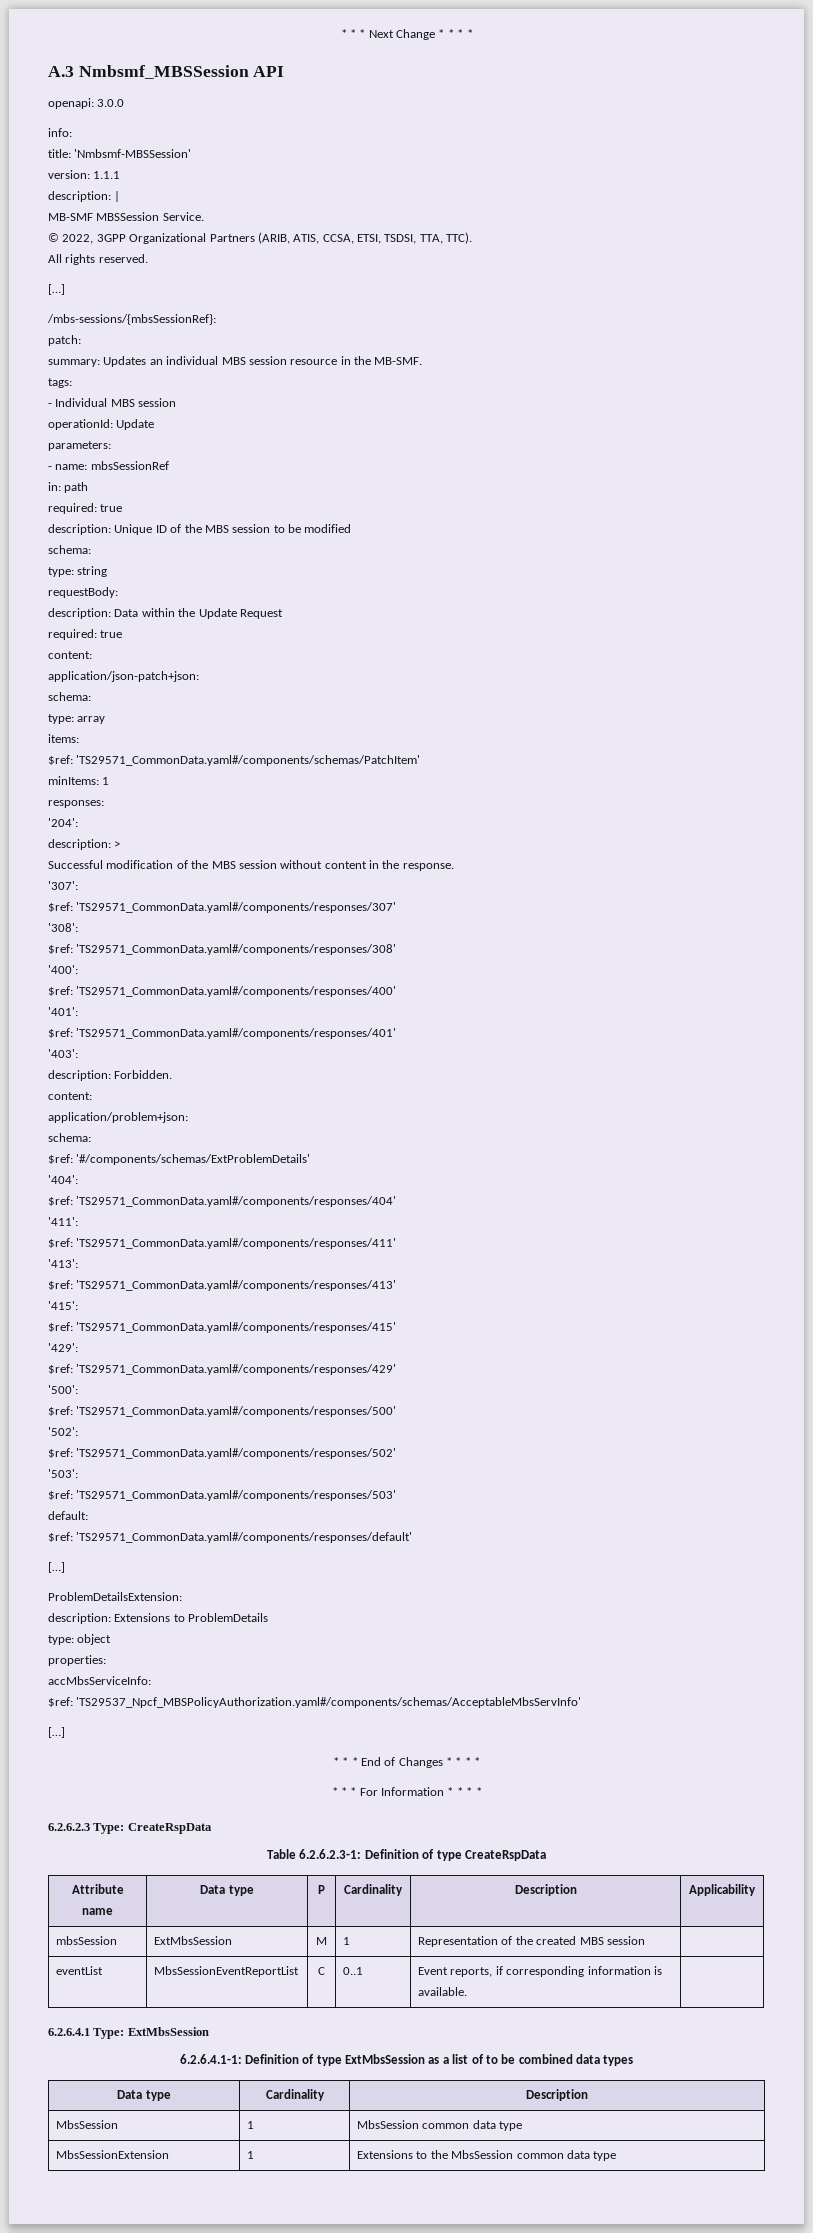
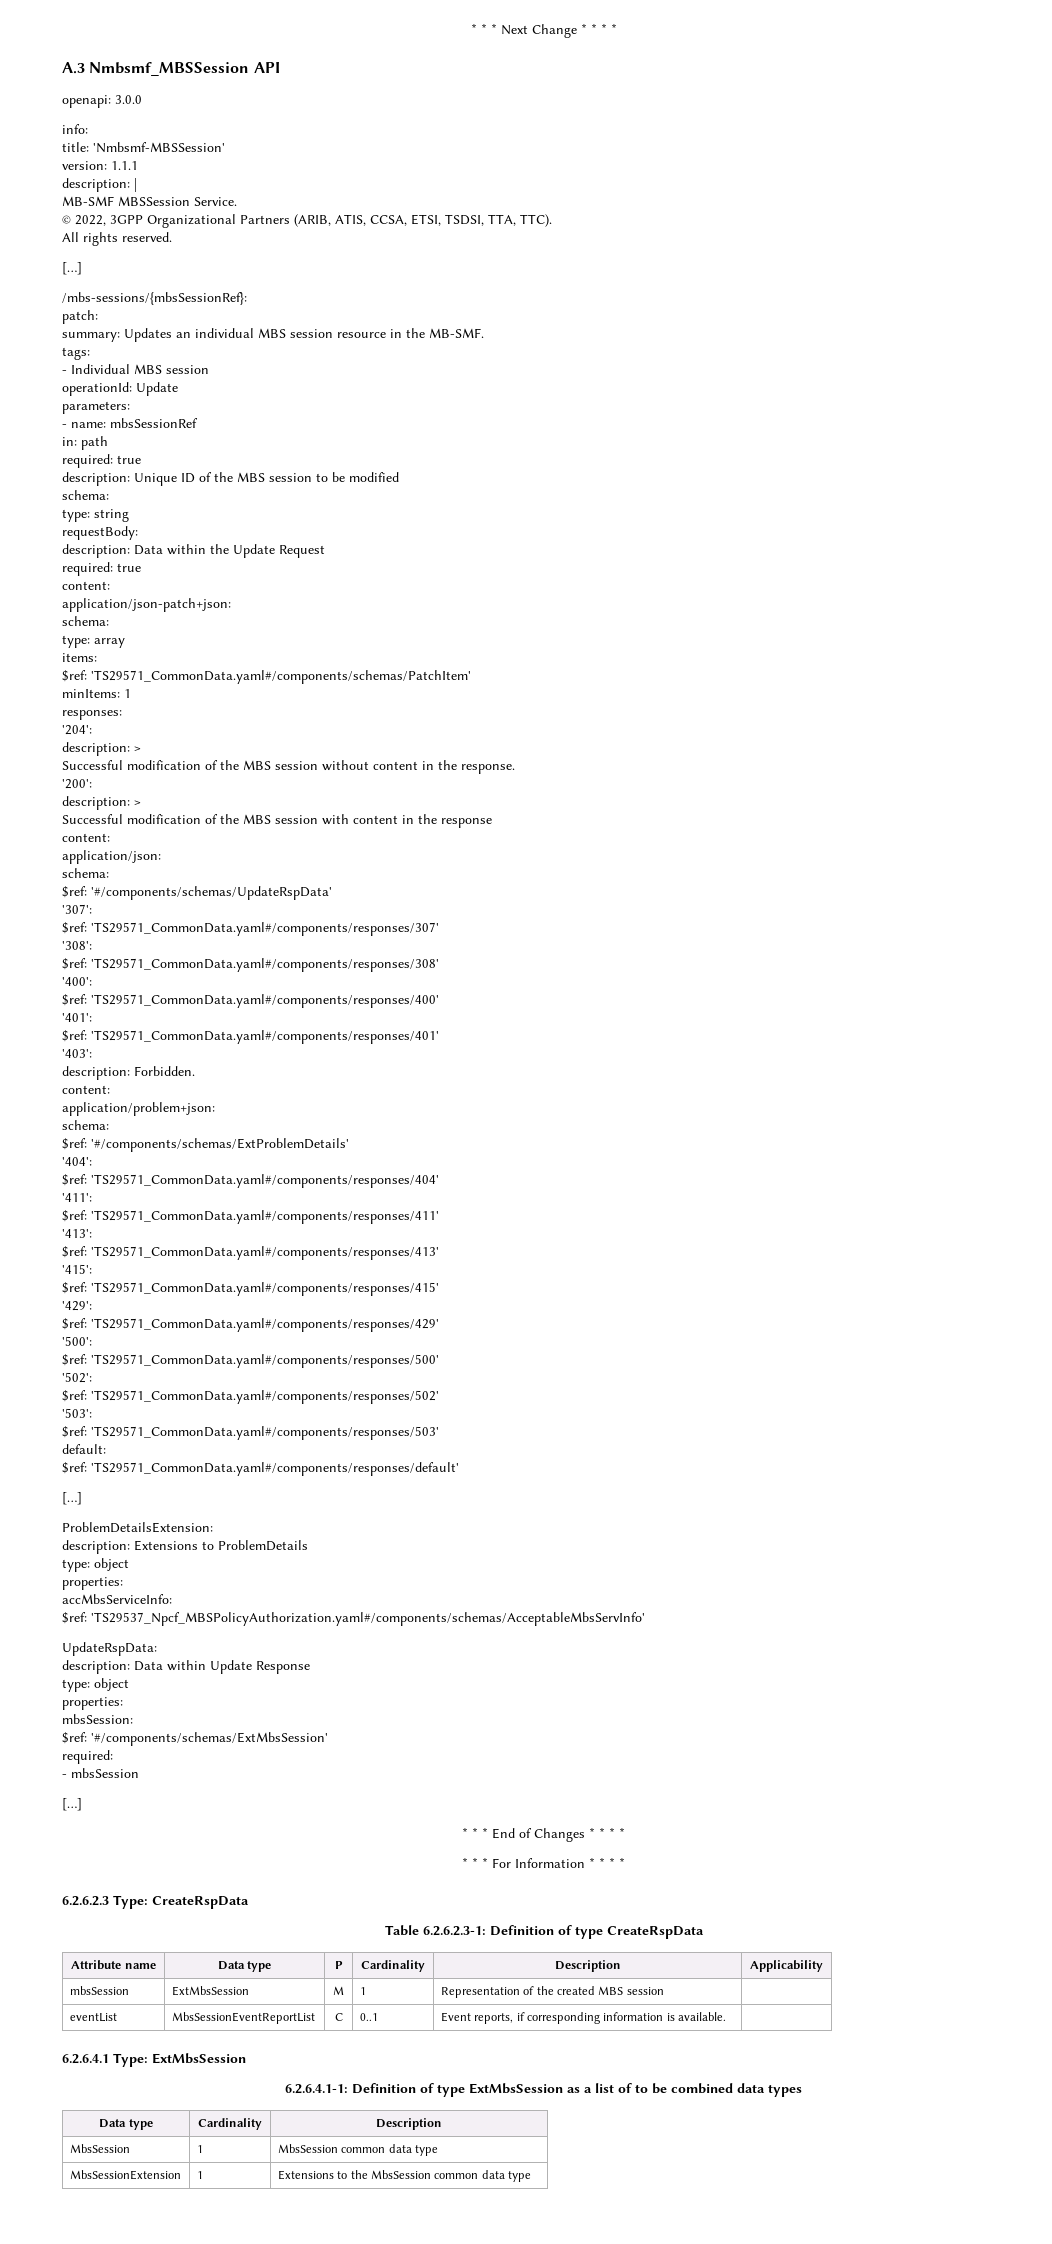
+ '200':
+ description: >
+ Successful modification of the MBS session with content in the response
+ content:
+ application/json:
+ schema:
+ $ref: '#/components/schemas/UpdateRspData'
+ UpdateRspData:
+ description: Data within Update Response
+ type: object
+ properties:
+ mbsSession:
+ $ref: '#/components/schemas/ExtMbsSession'
+ required:
+ - mbsSession

